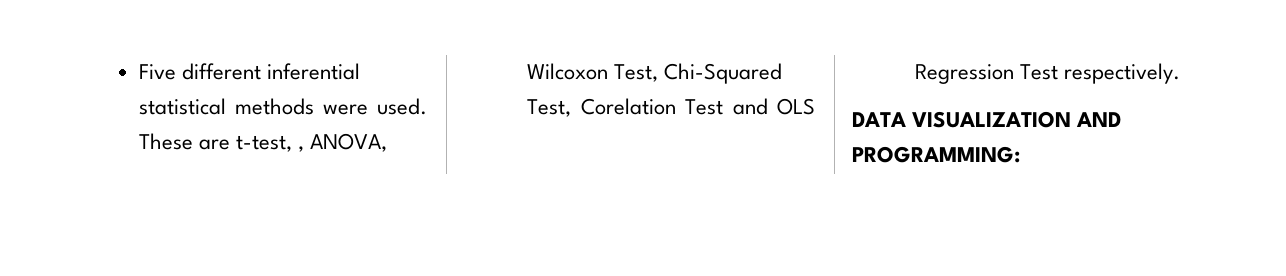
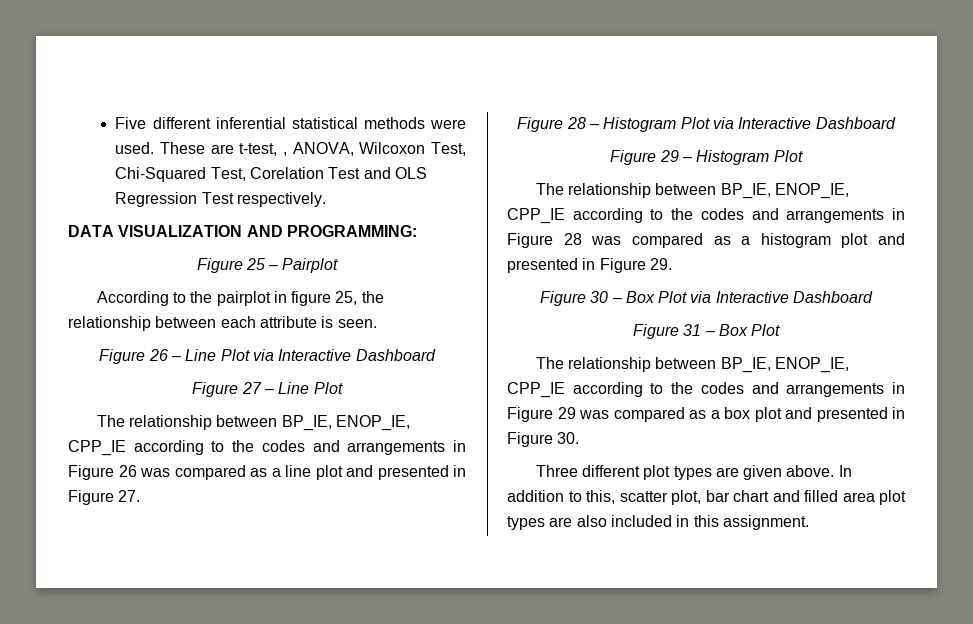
+ Figure 25 – Pairplot
+ According to the pairplot in figure 25, the relationship between each attribute is seen.
+ Figure 26 – Line Plot via Interactive Dashboard
+ Figure 27 – Line Plot
+ The relationship between BP_IE, ENOP_IE, CPP_IE according to the codes and arrangements in Figure 26 was compared as a line plot and presented in Figure 27.
+ Figure 28 – Histogram Plot via Interactive Dashboard
+ Figure 29 – Histogram Plot
+ The relationship between BP_IE, ENOP_IE, CPP_IE according to the codes and arrangements in Figure 28 was compared as a histogram plot and presented in Figure 29.
+ Figure 30 – Box Plot via Interactive Dashboard
+ Figure 31 – Box Plot
+ The relationship between BP_IE, ENOP_IE, CPP_IE according to the codes and arrangements in Figure 29 was compared as a box plot and presented in Figure 30.
+ Three different plot types are given above. In addition to this, scatter plot, bar chart and filled area plot types are also included in this assignment.

